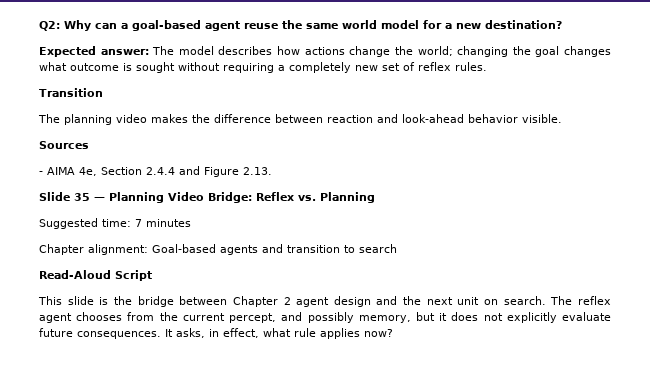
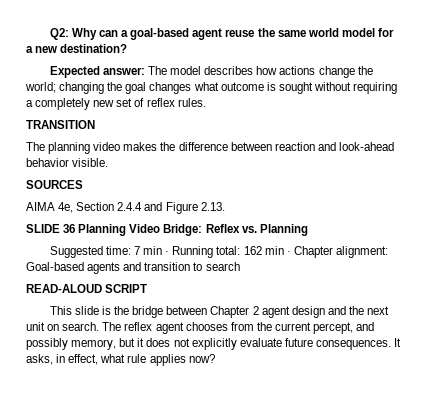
- Transition
+ TRANSITION
- Sources
- - AIMA 4e, Section 2.4.4 and Figure 2.13.
+ SOURCES
+ AIMA 4e, Section 2.4.4 and Figure 2.13.
- Slide 35 — Planning Video Bridge: Reflex vs. Planning
+ SLIDE 36 Planning Video Bridge: Reflex vs. Planning
- Suggested time: 7 minutes
- Chapter alignment: Goal-based agents and transition to search
+ Suggested time: 7 min · Running total: 162 min · Chapter alignment: Goal-based agents and transition to search
- Read-Aloud Script
+ READ-ALOUD SCRIPT

